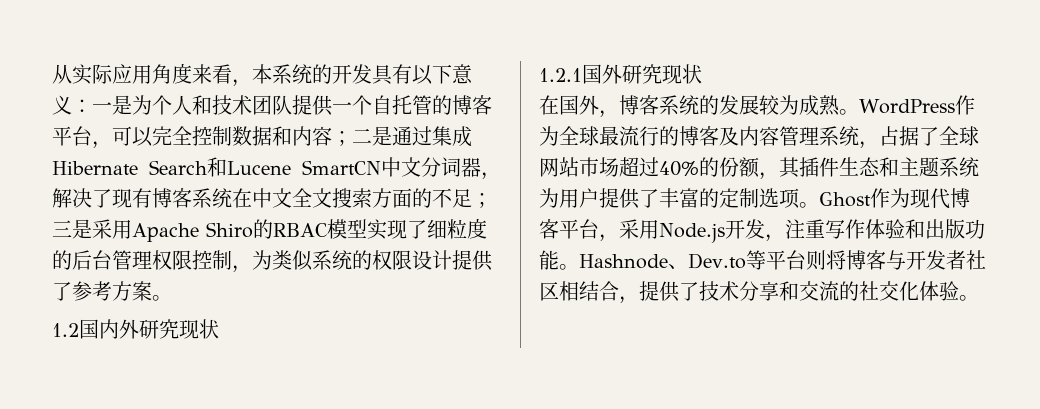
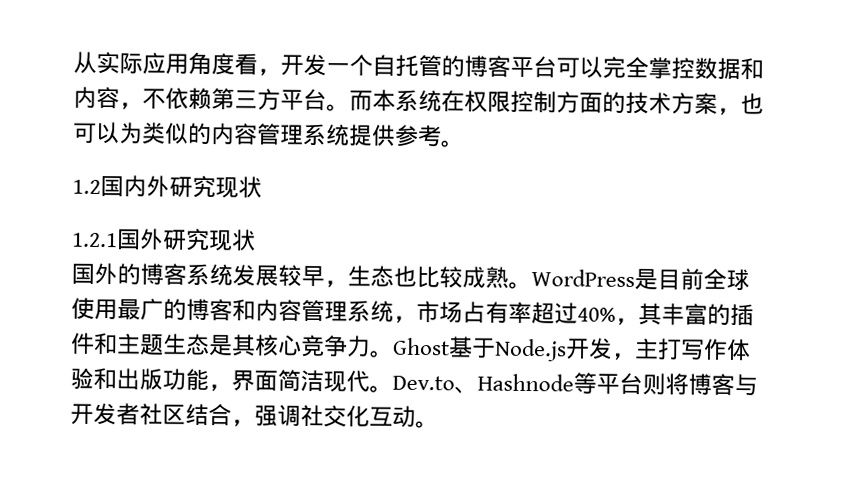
- 从实际应用角度来看，本系统的开发具有以下意义：一是为个人和技术团队提供一个自托管的博客平台，可以完全控制数据和内容；二是通过集成Hibernate Search和Lucene SmartCN中文分词器，解决了现有博客系统在中文全文搜索方面的不足；三是采用Apache Shiro的RBAC模型实现了细粒度的后台管理权限控制，为类似系统的权限设计提供了参考方案。
+ 从实际应用角度看，开发一个自托管的博客平台可以完全掌控数据和内容，不依赖第三方平台。而本系统在权限控制方面的技术方案，也可以为类似的内容管理系统提供参考。
- 在国外，博客系统的发展较为成熟。WordPress作为全球最流行的博客及内容管理系统，占据了全球网站市场超过40%的份额，其插件生态和主题系统为用户提供了丰富的定制选项。Ghost作为现代博客平台，采用Node.js开发，注重写作体验和出版功能。Hashnode、Dev.to等平台则将博客与开发者社区相结合，提供了技术分享和交流的社交化体验。
+ 国外的博客系统发展较早，生态也比较成熟。WordPress是目前全球使用最广的博客和内容管理系统，市场占有率超过40%，其丰富的插件和主题生态是其核心竞争力。Ghost基于Node.js开发，主打写作体验和出版功能，界面简洁现代。Dev.to、Hashnode等平台则将博客与开发者社区结合，强调社交化互动。

